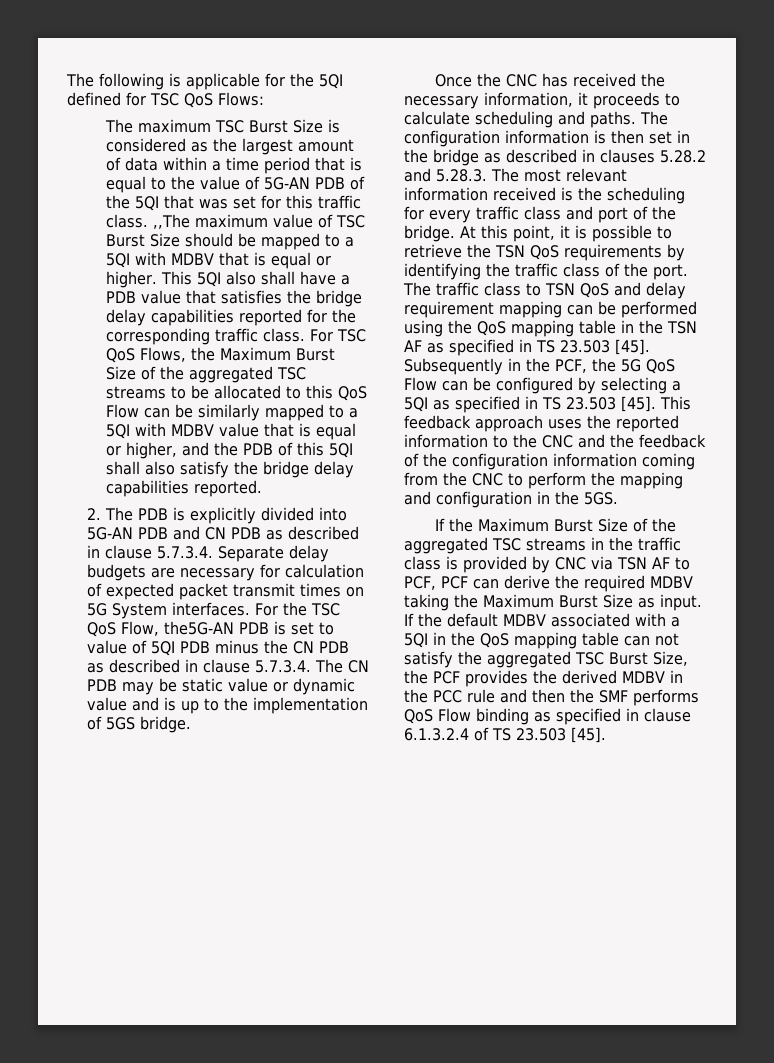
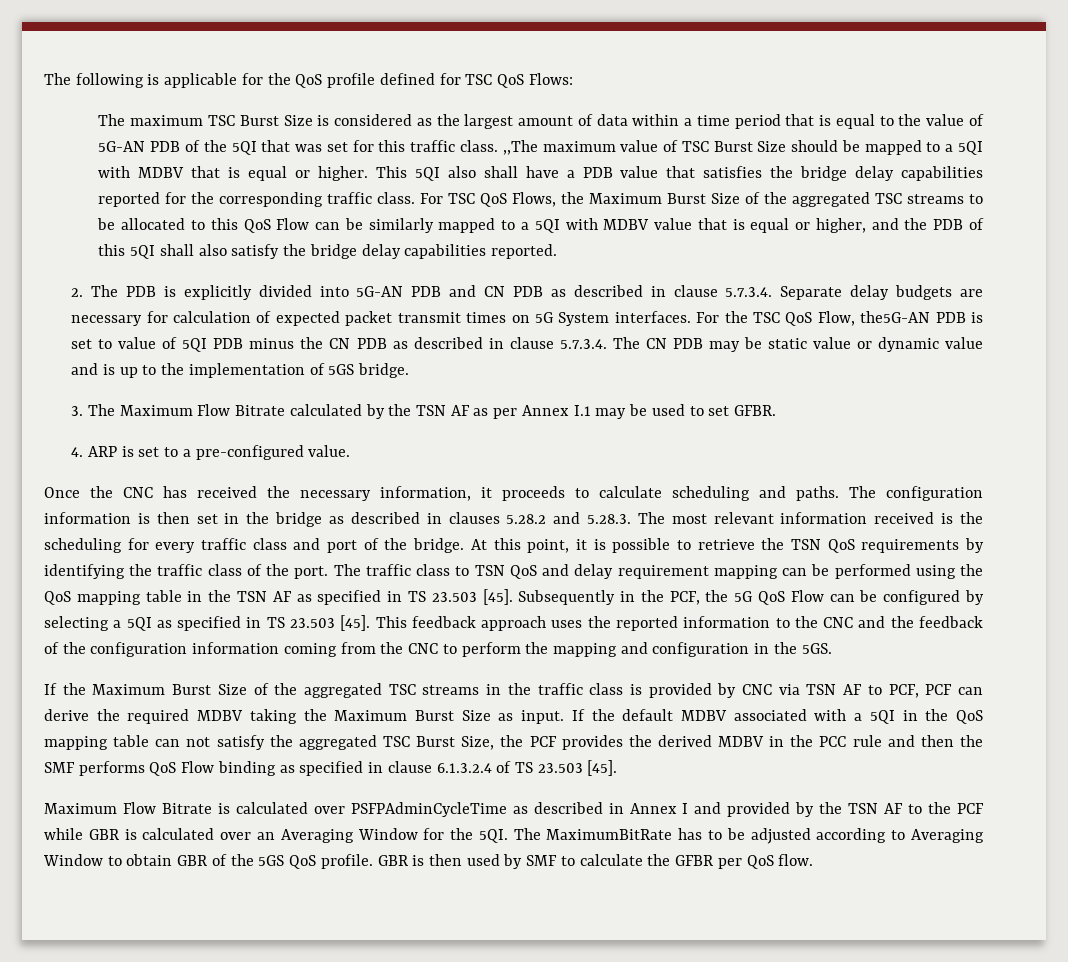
- The following is applicable for the 5QI defined for TSC QoS Flows:
+ The following is applicable for the QoS profile defined for TSC QoS Flows:
+ 3. The Maximum Flow Bitrate calculated by the TSN AF as per Annex I.1 may be used to set GFBR.
+ 4. ARP is set to a pre-configured value.
+ Maximum Flow Bitrate is calculated over PSFPAdminCycleTime as described in Annex I and provided by the TSN AF to the PCF while GBR is calculated over an Averaging Window for the 5QI. The MaximumBitRate has to be adjusted according to Averaging Window to obtain GBR of the 5GS QoS profile. GBR is then used by SMF to calculate the GFBR per QoS flow.

